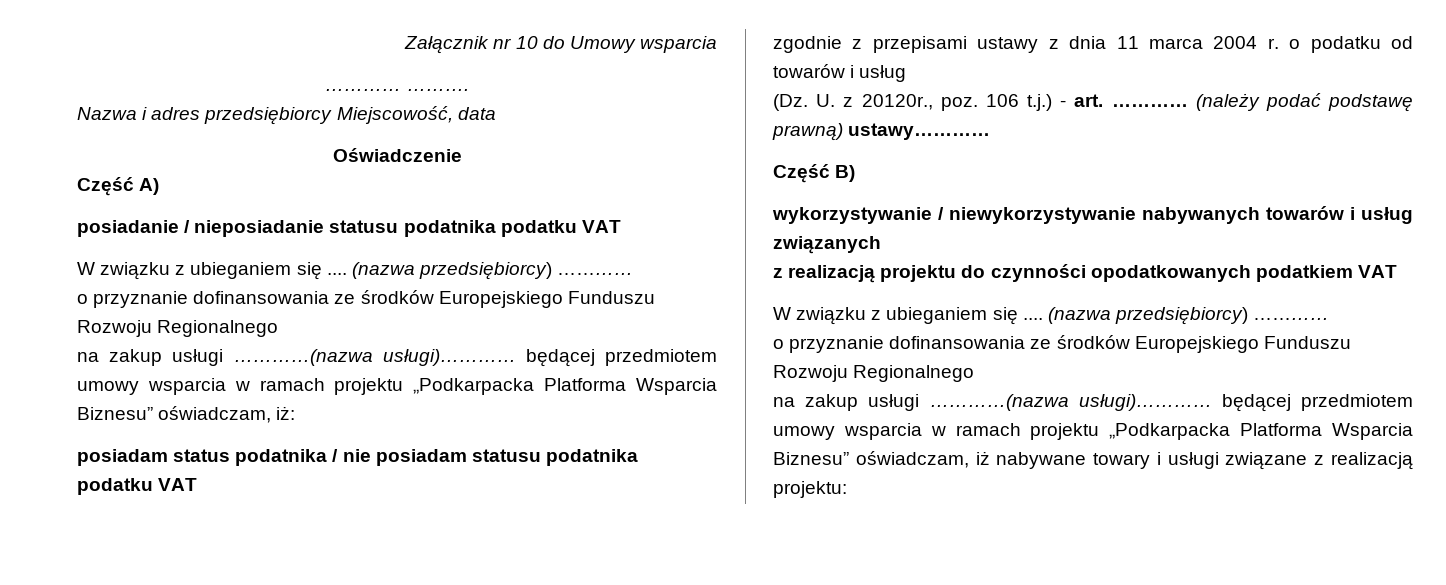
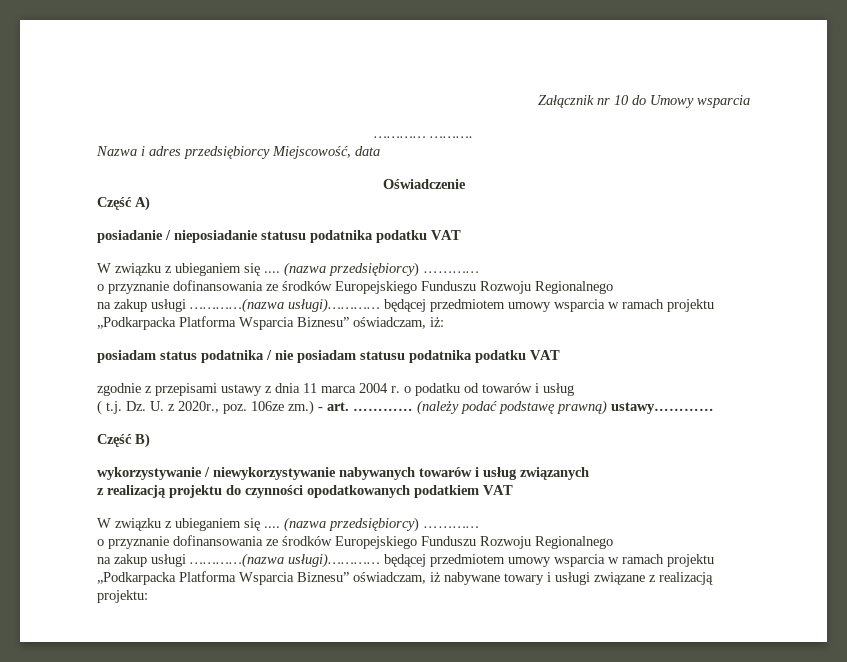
- (Dz. U. z 20120r., poz. 106 t.j.) - art. …………
+ ( t.j. Dz. U. z 2020r., poz. 106ze zm.) - art. …………

